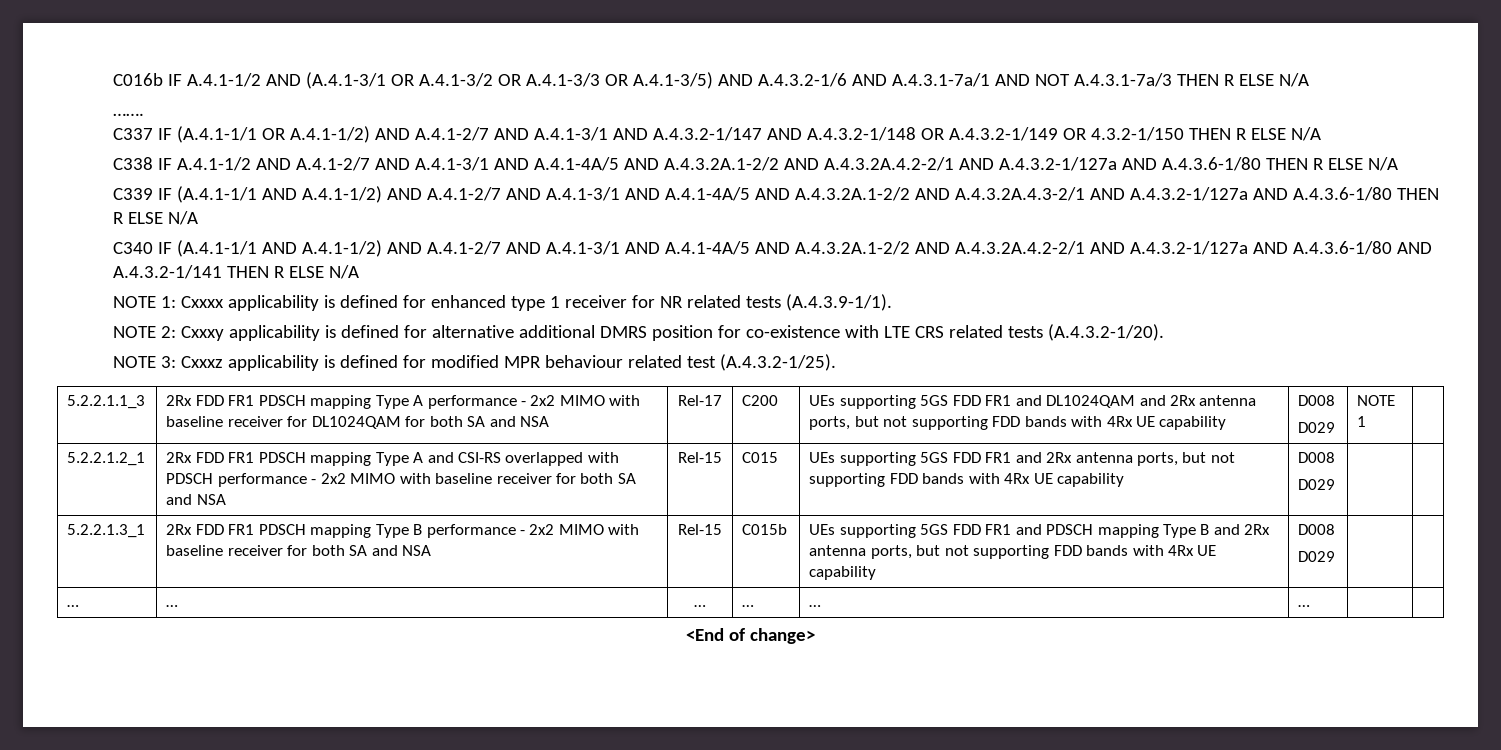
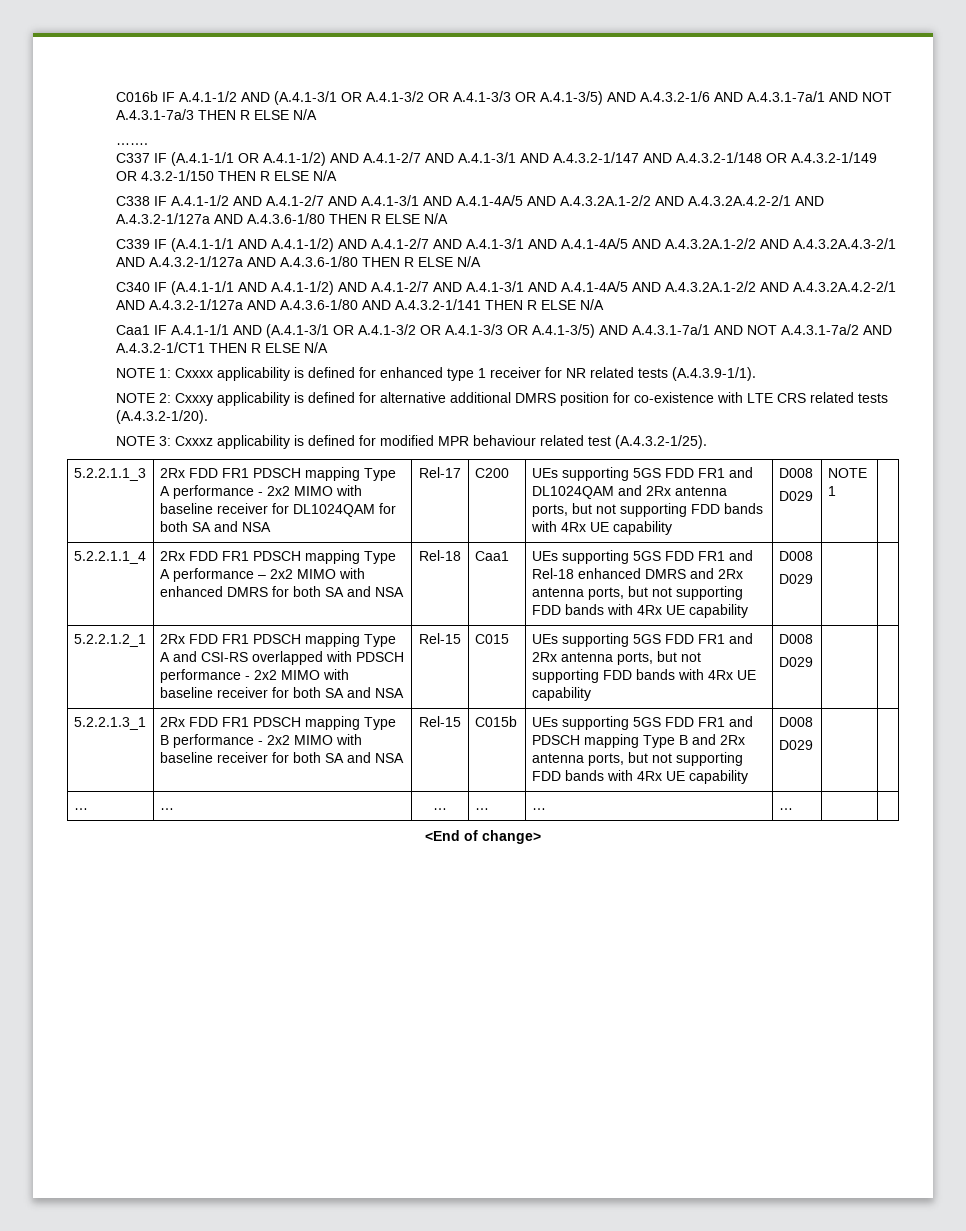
+ Caa1 IF A.4.1-1/1 AND (A.4.1-3/1 OR A.4.1-3/2 OR A.4.1-3/3 OR A.4.1-3/5) AND A.4.3.1-7a/1 AND NOT A.4.3.1-7a/2 AND A.4.3.2-1/CT1 THEN R ELSE N/A
+ 5.2.2.1.1_4 | 2Rx FDD FR1 PDSCH mapping Type A performance – 2x2 MIMO with enhanced DMRS for both SA and NSA | Rel-18 | Caa1 | UEs supporting 5GS FDD FR1 and Rel-18 enhanced DMRS and 2Rx antenna ports, but not supporting FDD bands with 4Rx UE capability | D008
+ D029

